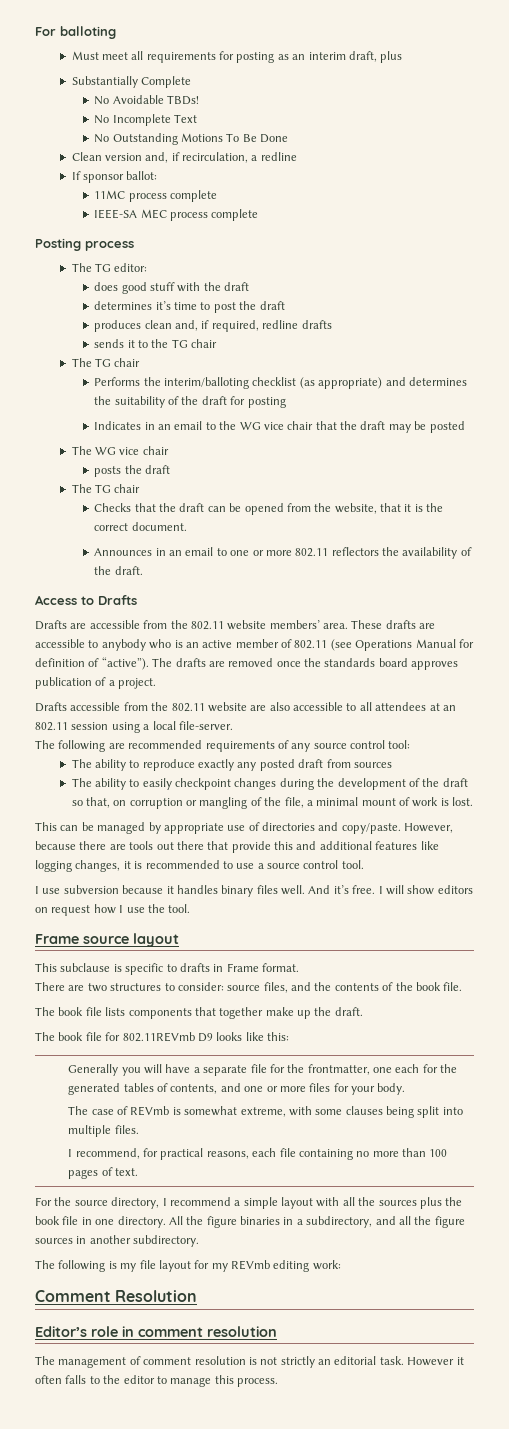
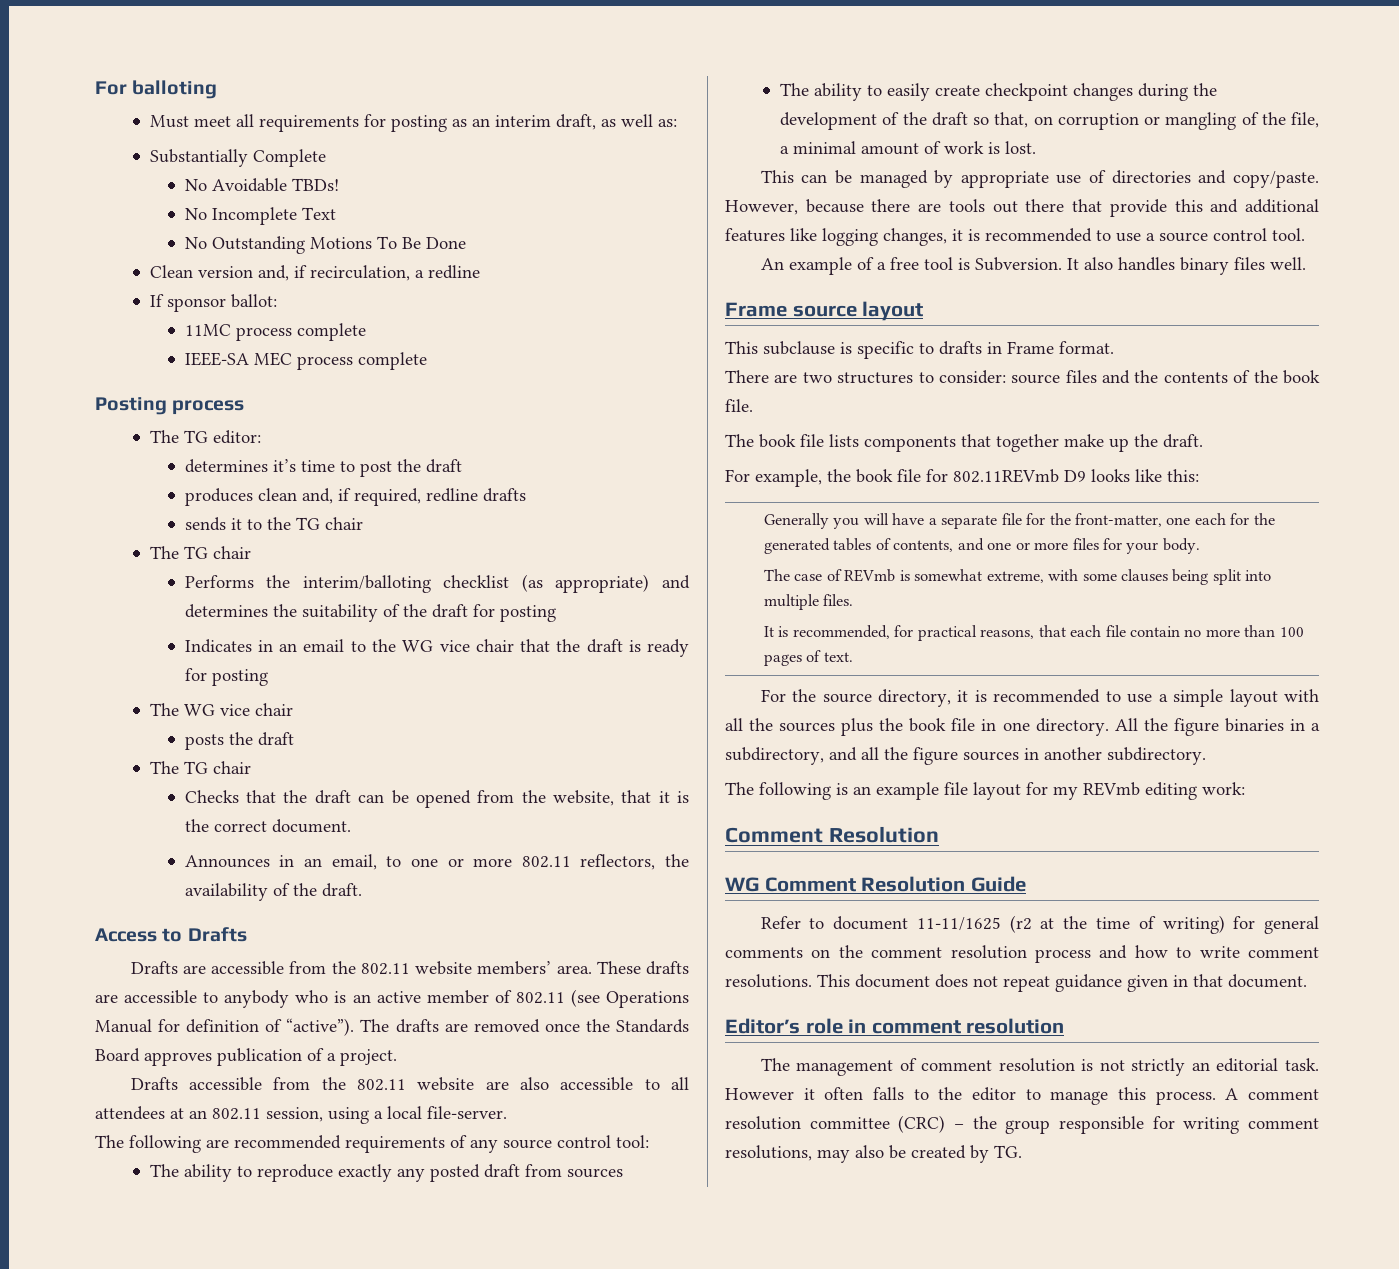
- Must meet all requirements for posting as an interim draft, plus
+ Must meet all requirements for posting as an interim draft, as well as:
- does good stuff with the draft
- Indicates in an email to the WG vice chair that the draft may be posted
+ Indicates in an email to the WG vice chair that the draft is ready for posting
- Announces in an email to one or more 802.11 reflectors the availability of the draft.
+ Announces in an email, to one or more 802.11 reflectors, the availability of the draft.
- The drafts are removed once the standards board approves publication of a project.
+ The drafts are removed once the Standards Board approves publication of a project.
- Drafts accessible from the 802.11 website are also accessible to all attendees at an 802.11 session using a local file-server.
+ Drafts accessible from the 802.11 website are also accessible to all attendees at an 802.11 session, using a local file-server.
- The ability to easily checkpoint changes during the development of the draft so that, on corruption or mangling of the file, a minimal mount of work is lost.
+ The ability to easily create checkpoint changes during the development of the draft so that, on corruption or mangling of the file, a minimal amount of work is lost.
- I use subversion because it handles binary files well. And it’s free. I will show editors on request how I use the tool.
+ An example of a free tool is Subversion. It also handles binary files well.
- There are two structures to consider: source files, and the contents of the book file.
+ There are two structures to consider: source files and the contents of the book file.
- The book file for 802.11REVmb D9 looks like this:
+ For example, the book file for 802.11REVmb D9 looks like this:
- Generally you will have a separate file for the frontmatter, one each for the generated tables of contents, and one or more files for your body.
+ Generally you will have a separate file for the front-matter, one each for the generated tables of contents, and one or more files for your body.
- I recommend, for practical reasons, each file containing no more than 100 pages of text.
+ It is recommended, for practical reasons, that each file contain no more than 100 pages of text.
- For the source directory, I recommend a simple layout with all the sources plus the book file in one directory.
+ For the source directory, it is recommended to use a simple layout with all the sources plus the book file in one directory.
- The following is my file layout for my REVmb editing work:
+ The following is an example file layout for my REVmb editing work:
+ WG Comment Resolution Guide
+ Refer to document 11-11/1625 (r2 at the time of writing) for general comments on the comment resolution process and how to write comment resolutions. This document does not repeat guidance given in that document.
+ A comment resolution committee (CRC) – the group responsible for writing comment resolutions, may also be created by TG.

